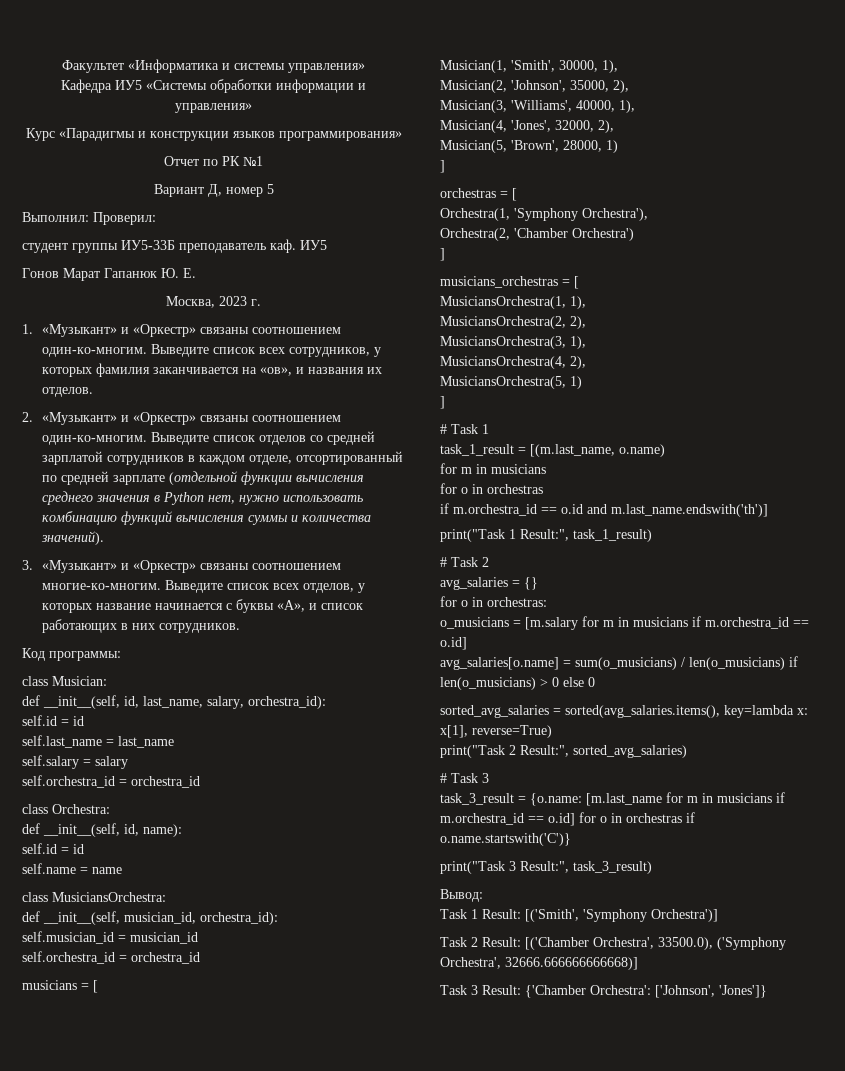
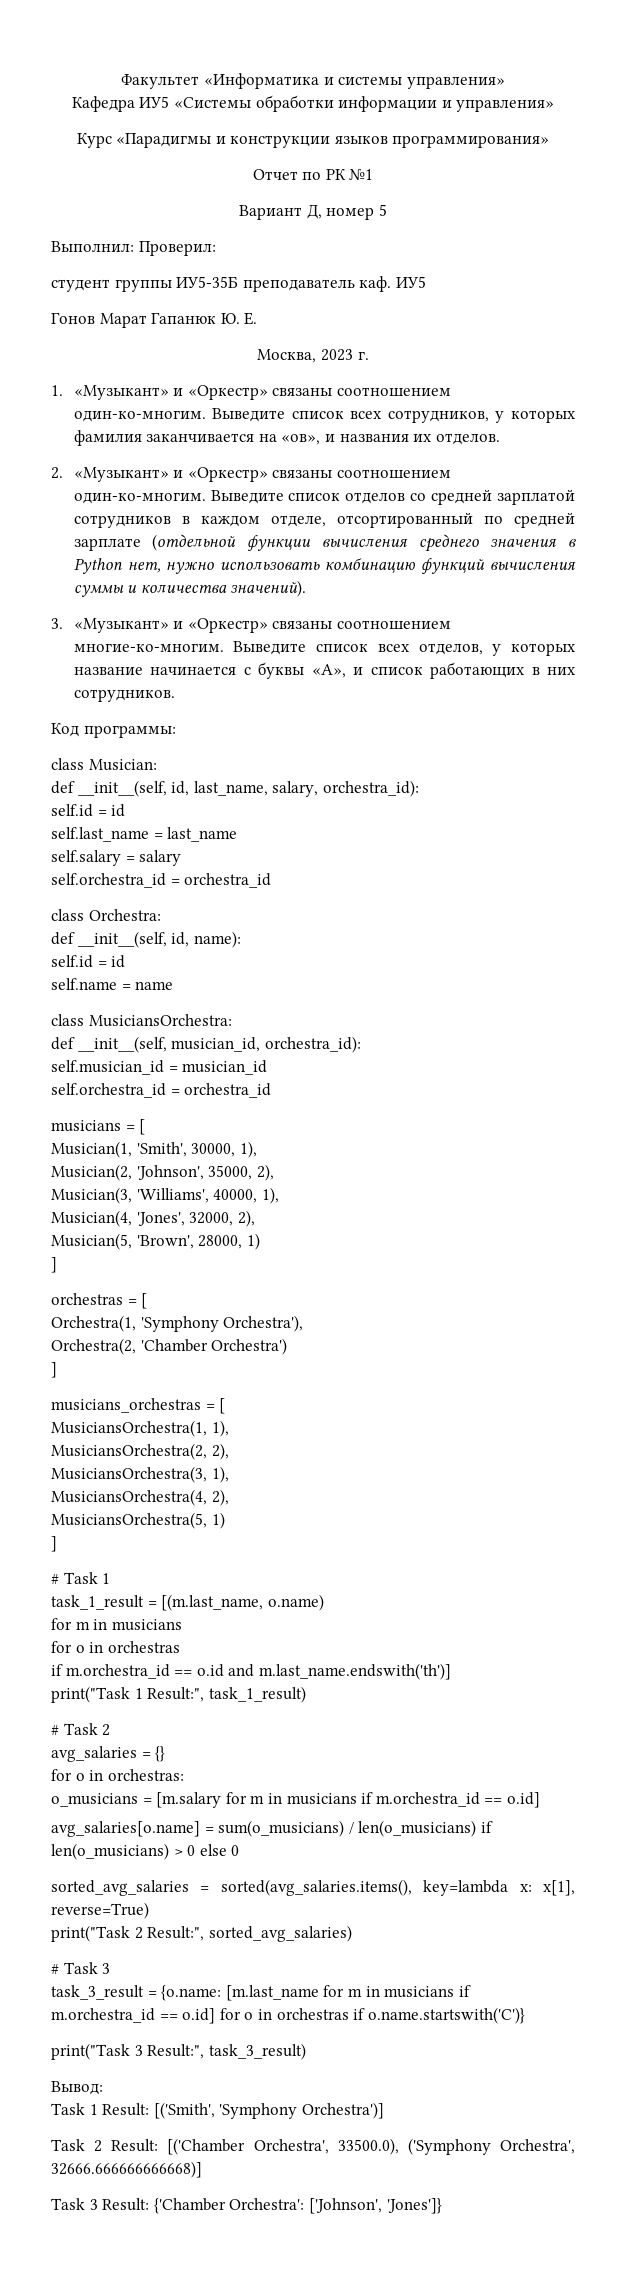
- студент группы ИУ5-33Б преподаватель каф.
+ студент группы ИУ5-35Б преподаватель каф.

